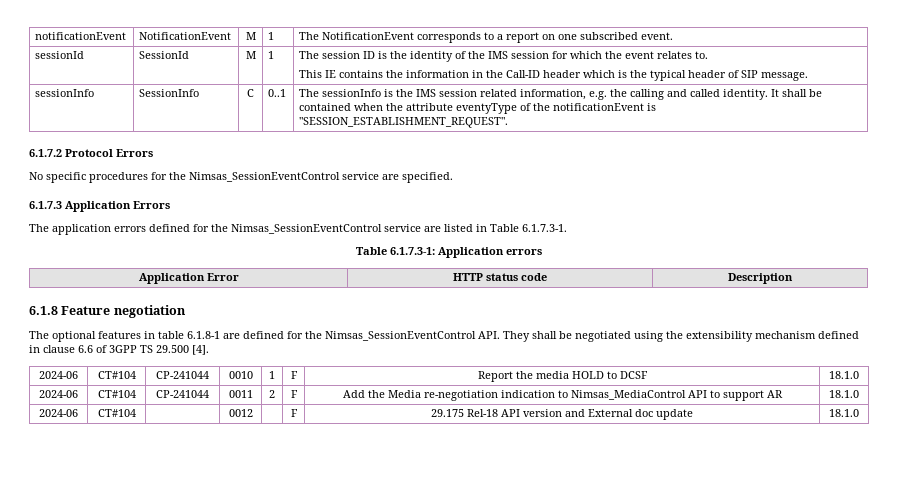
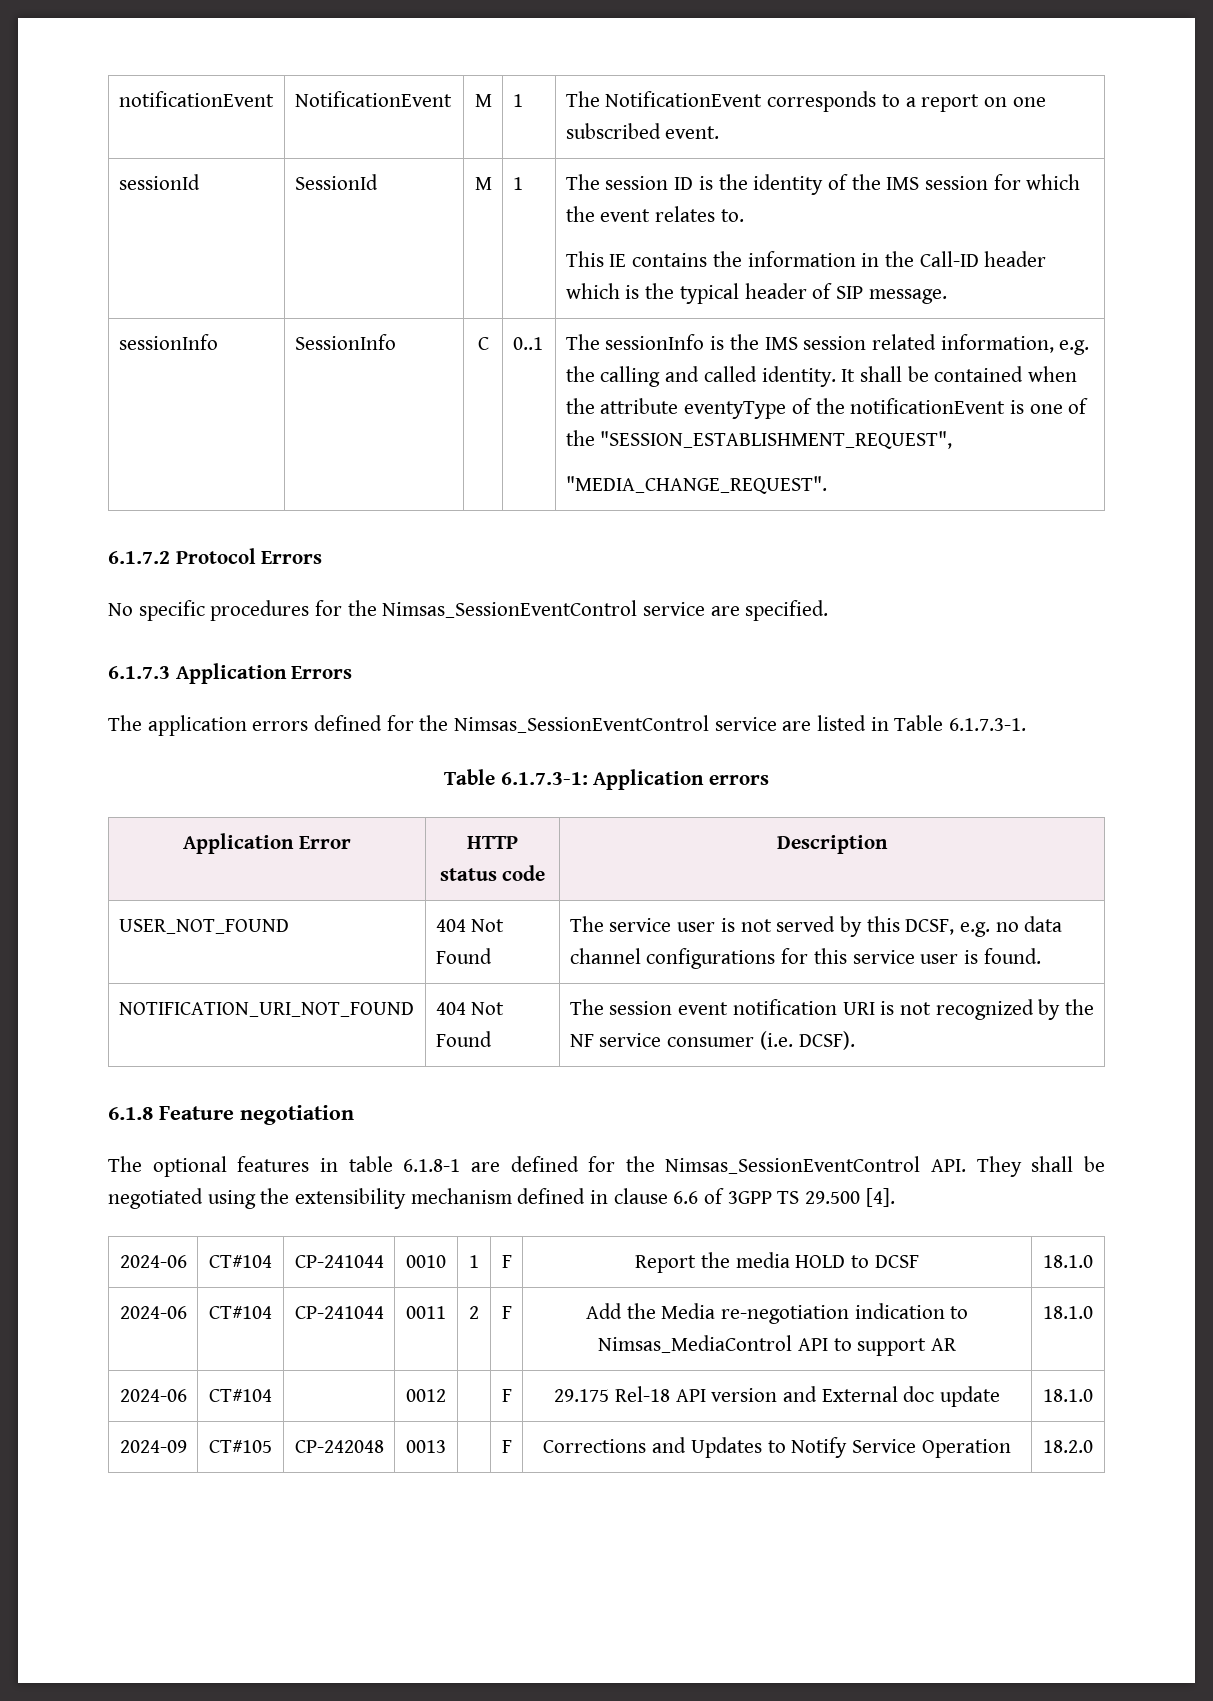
- sessionInfo | SessionInfo | C | 0..1 | The sessionInfo is the IMS session related information, e.g. the calling and called identity. It shall be contained when the attribute eventyType of the notificationEvent is "SESSION_ESTABLISHMENT_REQUEST".
+ sessionInfo | SessionInfo | C | 0..1 | The sessionInfo is the IMS session related information, e.g. the calling and called identity. It shall be contained when the attribute eventyType of the notificationEvent is one of the "SESSION_ESTABLISHMENT_REQUEST",
+ "MEDIA_CHANGE_REQUEST".
+ USER_NOT_FOUND | 404 Not Found | The service user is not served by this DCSF, e.g. no data channel configurations for this service user is found.
+ NOTIFICATION_URI_NOT_FOUND | 404 Not Found | The session event notification URI is not recognized by the NF service consumer (i.e. DCSF).
+ 2024-09 | CT#105 | CP-242048 | 0013 | | F | Corrections and Updates to Notify Service Operation | 18.2.0

